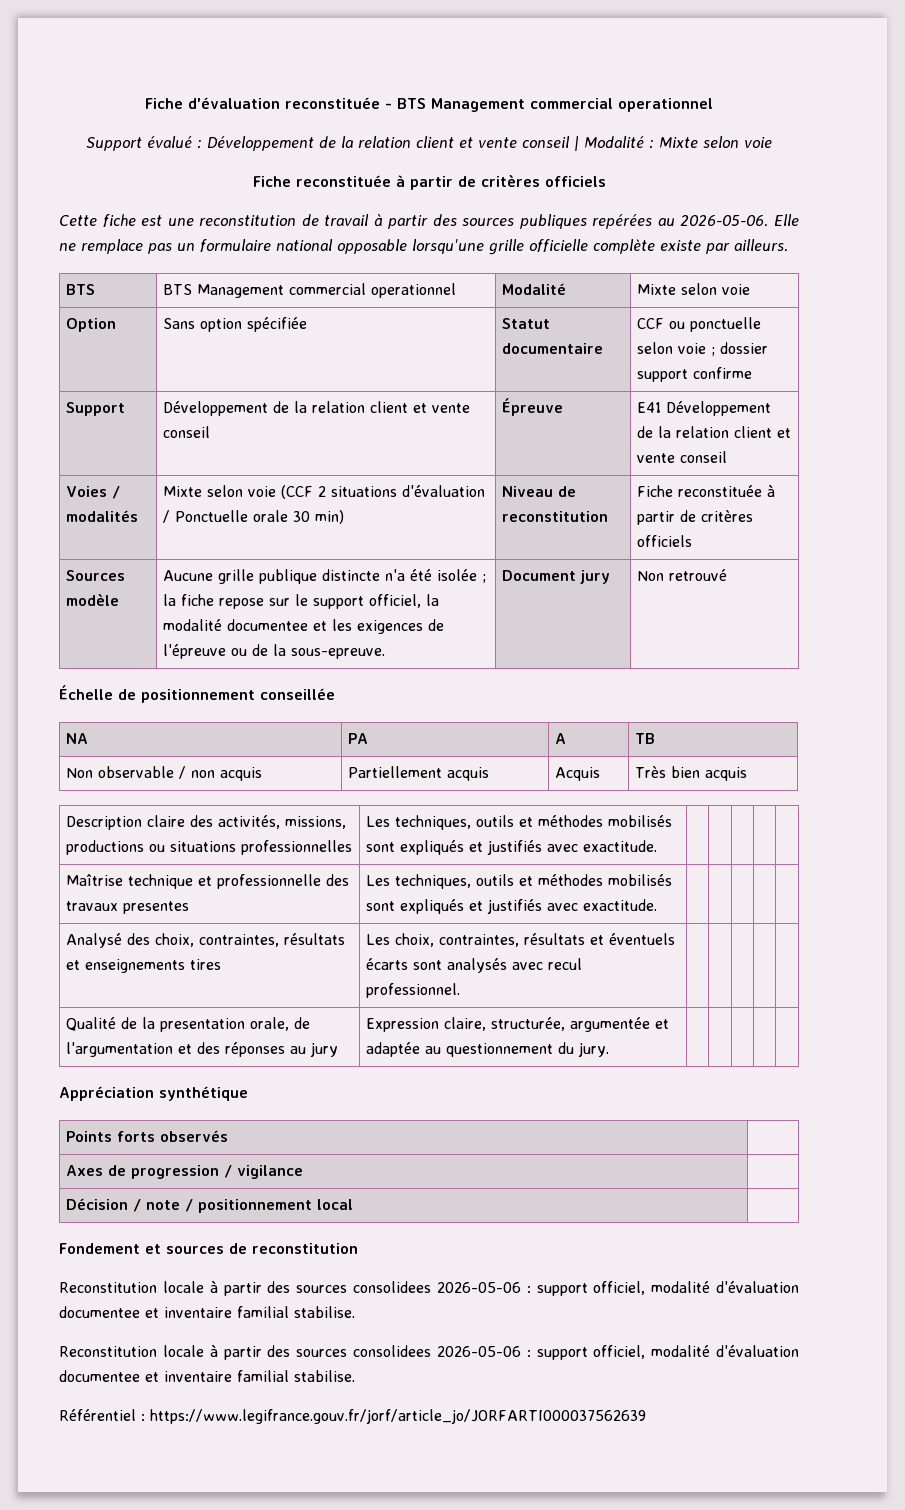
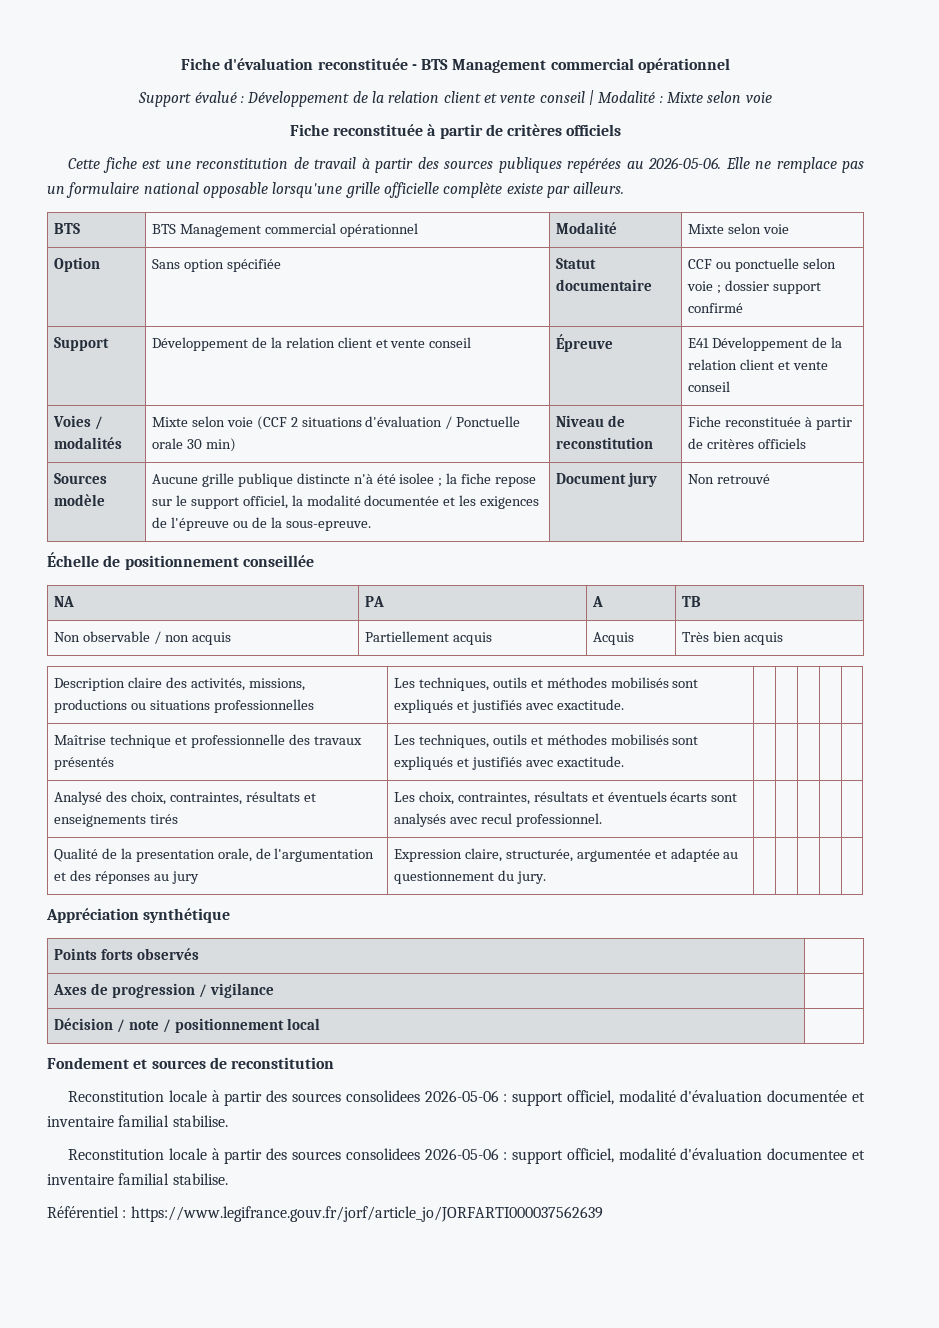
- Fiche d'évaluation reconstituée - BTS Management commercial operationnel
+ Fiche d'évaluation reconstituée - BTS Management commercial opérationnel
- BTS | BTS Management commercial operationnel | Modalité | Mixte selon voie
+ BTS | BTS Management commercial opérationnel | Modalité | Mixte selon voie
- Option | Sans option spécifiée | Statut documentaire | CCF ou ponctuelle selon voie ; dossier support confirme
+ Option | Sans option spécifiée | Statut documentaire | CCF ou ponctuelle selon voie ; dossier support confirmé
- Sources modèle | Aucune grille publique distincte n'a été isolée ; la fiche repose sur le support officiel, la modalité documentee et les exigences de l'épreuve ou de la sous-epreuve. | Document jury | Non retrouvé
+ Sources modèle | Aucune grille publique distincte n'à été isolee ; la fiche repose sur le support officiel, la modalité documentée et les exigences de l'épreuve ou de la sous-epreuve. | Document jury | Non retrouvé
- Maîtrise technique et professionnelle des travaux presentes | Les techniques, outils et méthodes mobilisés sont expliqués et justifiés avec exactitude. | | | | |
+ Maîtrise technique et professionnelle des travaux présentés | Les techniques, outils et méthodes mobilisés sont expliqués et justifiés avec exactitude. | | | | |
- Analysé des choix, contraintes, résultats et enseignements tires | Les choix, contraintes, résultats et éventuels écarts sont analysés avec recul professionnel. | | | | |
+ Analysé des choix, contraintes, résultats et enseignements tirés | Les choix, contraintes, résultats et éventuels écarts sont analysés avec recul professionnel. | | | | |
  Fondement et sources de reconstitution
- Reconstitution locale à partir des sources consolidees 2026-05-06 : support officiel, modalité d'évaluation documentee et inventaire familial stabilise.
+ Reconstitution locale à partir des sources consolidees 2026-05-06 : support officiel, modalité d'évaluation documentée et inventaire familial stabilise.

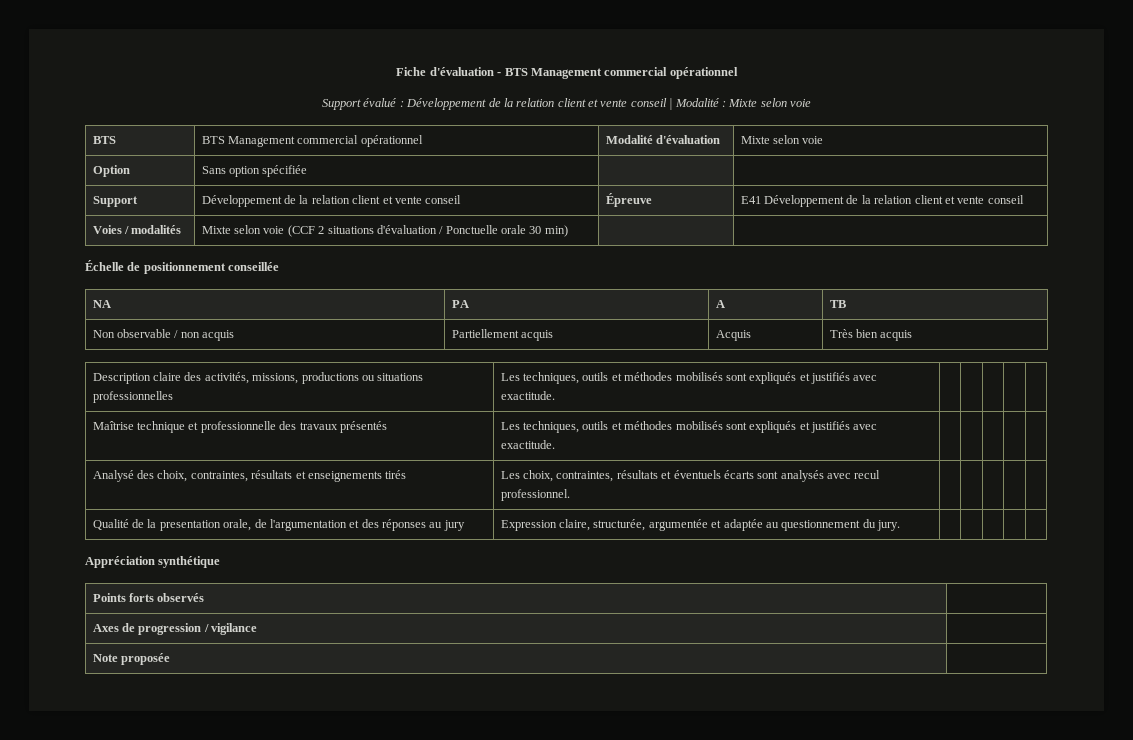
- Fiche d'évaluation reconstituée - BTS Management commercial opérationnel
+ Fiche d'évaluation - BTS Management commercial opérationnel
  Support évalué : Développement de la relation client et vente conseil | Modalité : Mixte selon voie
- Fiche reconstituée à partir de critères officiels
- Cette fiche est une reconstitution de travail à partir des sources publiques repérées au 2026-05-06. Elle ne remplace pas un formulaire national opposable lorsqu'une grille officielle complète existe par ailleurs.
- BTS | BTS Management commercial opérationnel | Modalité | Mixte selon voie
+ BTS | BTS Management commercial opérationnel | Modalité d'évaluation | Mixte selon voie
- Option | Sans option spécifiée | Statut documentaire | CCF ou ponctuelle selon voie ; dossier support confirmé
+ Option | Sans option spécifiée | |
- Voies / modalités | Mixte selon voie (CCF 2 situations d'évaluation / Ponctuelle orale 30 min) | Niveau de reconstitution | Fiche reconstituée à partir de critères officiels
- Sources modèle | Aucune grille publique distincte n'à été isolee ; la fiche repose sur le support officiel, la modalité documentée et les exigences de l'épreuve ou de la sous-epreuve. | Document jury | Non retrouvé
+ Voies / modalités | Mixte selon voie (CCF 2 situations d'évaluation / Ponctuelle orale 30 min) | |
- Décision / note / positionnement local |
- Fondement et sources de reconstitution
- Reconstitution locale à partir des sources consolidees 2026-05-06 : support officiel, modalité d'évaluation documentée et inventaire familial stabilise.
- Reconstitution locale à partir des sources consolidees 2026-05-06 : support officiel, modalité d'évaluation documentee et inventaire familial stabilise.
- Référentiel : https://www.legifrance.gouv.fr/jorf/article_jo/JORFARTI000037562639
+ Note proposée |

